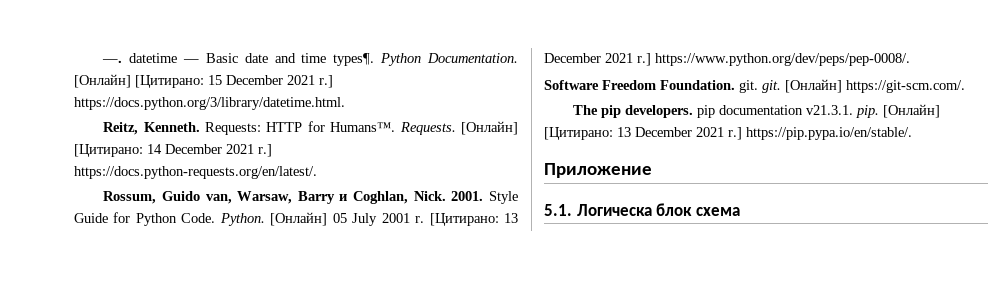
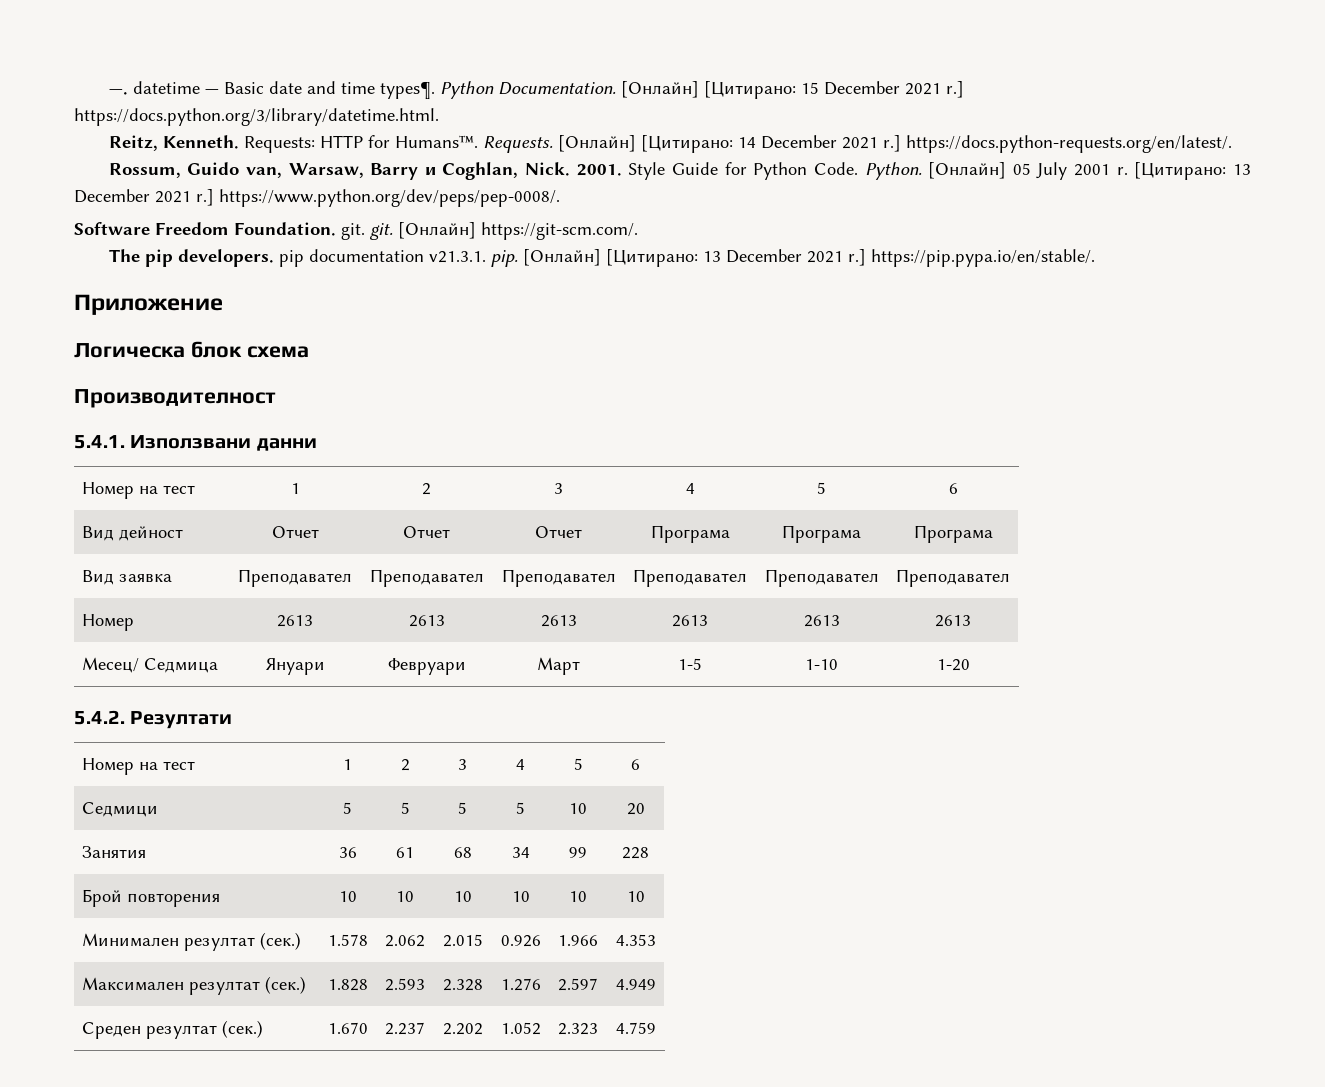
- 5.1. Логическа блок схема
+ Логическа блок схема
+ Производителност
+ 5.4.1. Използвани данни
+ Номер на тест | 1 | 2 | 3 | 4 | 5 | 6
+ Вид дейност | Отчет | Отчет | Отчет | Програма | Програма | Програма
+ Вид заявка | Преподавател | Преподавател | Преподавател | Преподавател | Преподавател | Преподавател
+ Номер | 2613 | 2613 | 2613 | 2613 | 2613 | 2613
+ Месец/ Седмица | Януари | Февруари | Март | 1-5 | 1-10 | 1-20
+ 5.4.2. Резултати
+ Номер на тест | 1 | 2 | 3 | 4 | 5 | 6
+ Седмици | 5 | 5 | 5 | 5 | 10 | 20
+ Занятия | 36 | 61 | 68 | 34 | 99 | 228
+ Брой повторения | 10 | 10 | 10 | 10 | 10 | 10
+ Минимален резултат (сек.) | 1.578 | 2.062 | 2.015 | 0.926 | 1.966 | 4.353
+ Максимален резултат (сек.) | 1.828 | 2.593 | 2.328 | 1.276 | 2.597 | 4.949
+ Среден резултат (сек.) | 1.670 | 2.237 | 2.202 | 1.052 | 2.323 | 4.759

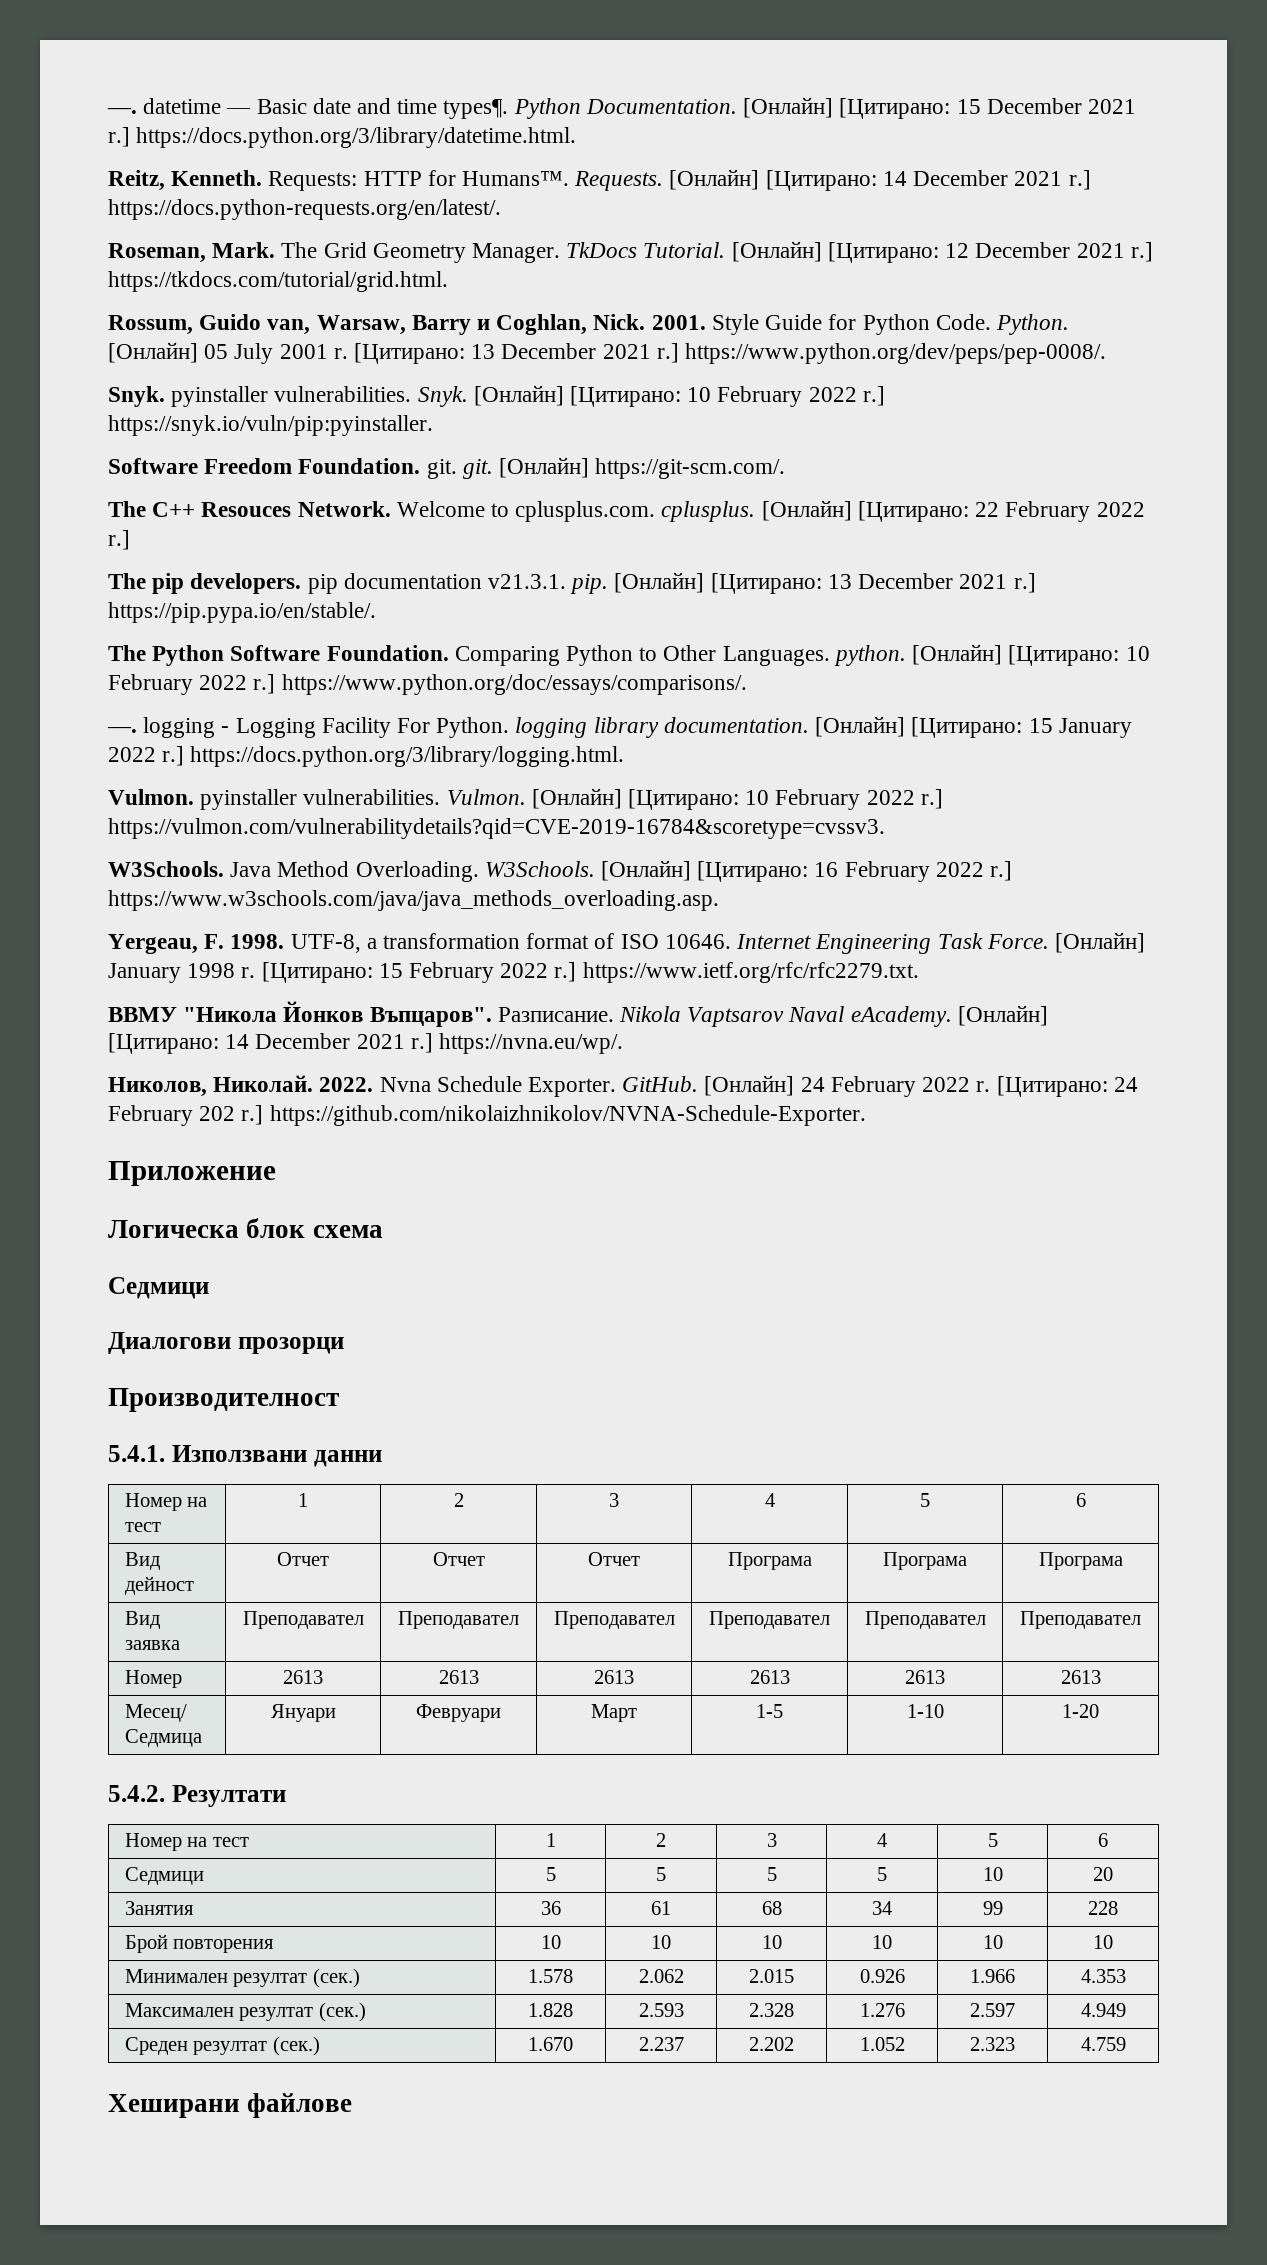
+ Roseman, Mark. The Grid Geometry Manager. TkDocs Tutorial. [Онлайн] [Цитирано: 12 December 2021 r.] https://tkdocs.com/tutorial/grid.html.
+ Snyk. pyinstaller vulnerabilities. Snyk. [Онлайн] [Цитирано: 10 February 2022 r.] https://snyk.io/vuln/pip:pyinstaller.
+ The C++ Resouces Network. Welcome to cplusplus.com. cplusplus. [Онлайн] [Цитирано: 22 February 2022 r.]
+ The Python Software Foundation. Comparing Python to Other Languages. python. [Онлайн] [Цитирано: 10 February 2022 r.] https://www.python.org/doc/essays/comparisons/.
+ —. logging - Logging Facility For Python. logging library documentation. [Онлайн] [Цитирано: 15 January 2022 r.] https://docs.python.org/3/library/logging.html.
+ Vulmon. pyinstaller vulnerabilities. Vulmon. [Онлайн] [Цитирано: 10 February 2022 r.] https://vulmon.com/vulnerabilitydetails?qid=CVE-2019-16784&scoretype=cvssv3.
+ W3Schools. Java Method Overloading. W3Schools. [Онлайн] [Цитирано: 16 February 2022 r.] https://www.w3schools.com/java/java_methods_overloading.asp.
+ Yergeau, F. 1998. UTF-8, a transformation format of ISO 10646. Internet Engineering Task Force. [Онлайн] January 1998 r. [Цитирано: 15 February 2022 r.] https://www.ietf.org/rfc/rfc2279.txt.
+ ВВМУ "Никола Йонков Въпцаров". Разписание. Nikola Vaptsarov Naval eAcademy. [Онлайн] [Цитирано: 14 December 2021 r.] https://nvna.eu/wp/.
+ Николов, Николай. 2022. Nvna Schedule Exporter. GitHub. [Онлайн] 24 February 2022 r. [Цитирано: 24 February 202 r.] https://github.com/nikolaizhnikolov/NVNA-Schedule-Exporter.
  Логическа блок схема
+ Седмици
+ Диалогови прозорци
+ Хеширани файлове

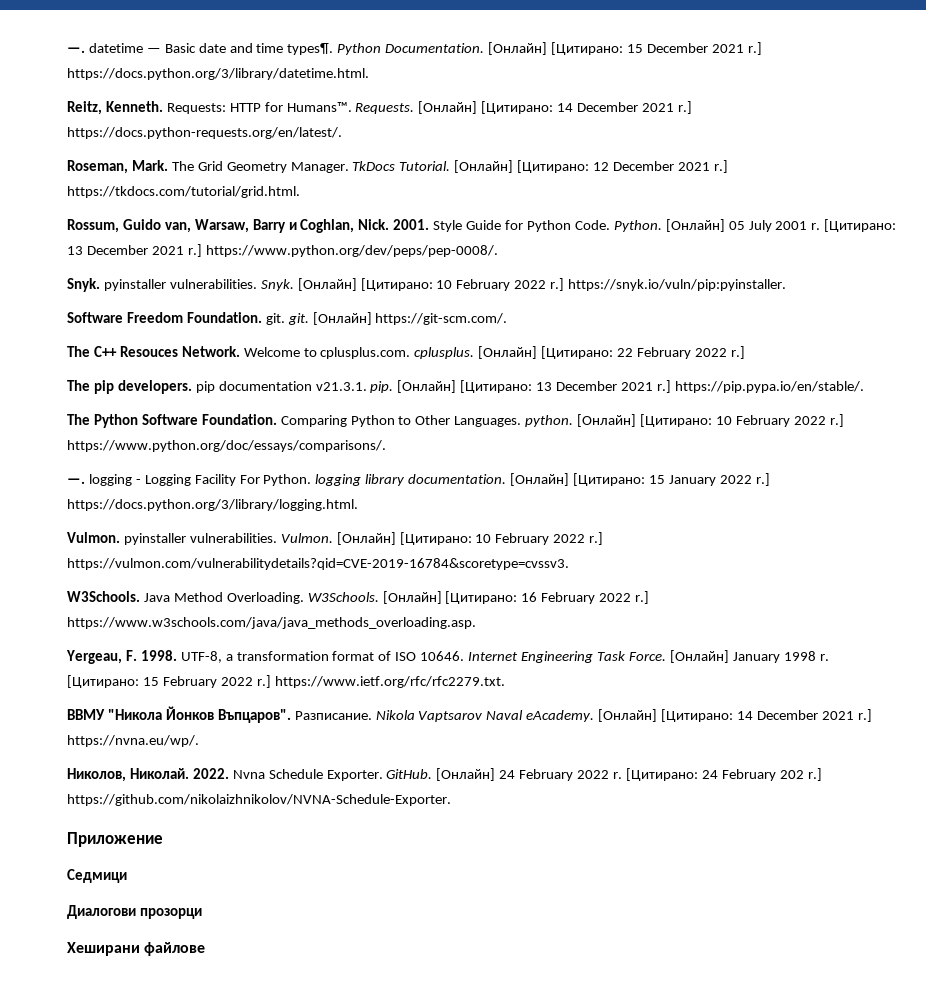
- Логическа блок схема
- Производителност
- 5.4.1. Използвани данни
- Номер на тест | 1 | 2 | 3 | 4 | 5 | 6
- Вид дейност | Отчет | Отчет | Отчет | Програма | Програма | Програма
- Вид заявка | Преподавател | Преподавател | Преподавател | Преподавател | Преподавател | Преподавател
- Номер | 2613 | 2613 | 2613 | 2613 | 2613 | 2613
- Месец/ Седмица | Януари | Февруари | Март | 1-5 | 1-10 | 1-20
- 5.4.2. Резултати
- Номер на тест | 1 | 2 | 3 | 4 | 5 | 6
- Седмици | 5 | 5 | 5 | 5 | 10 | 20
- Занятия | 36 | 61 | 68 | 34 | 99 | 228
- Брой повторения | 10 | 10 | 10 | 10 | 10 | 10
- Минимален резултат (сек.) | 1.578 | 2.062 | 2.015 | 0.926 | 1.966 | 4.353
- Максимален резултат (сек.) | 1.828 | 2.593 | 2.328 | 1.276 | 2.597 | 4.949
- Среден резултат (сек.) | 1.670 | 2.237 | 2.202 | 1.052 | 2.323 | 4.759

